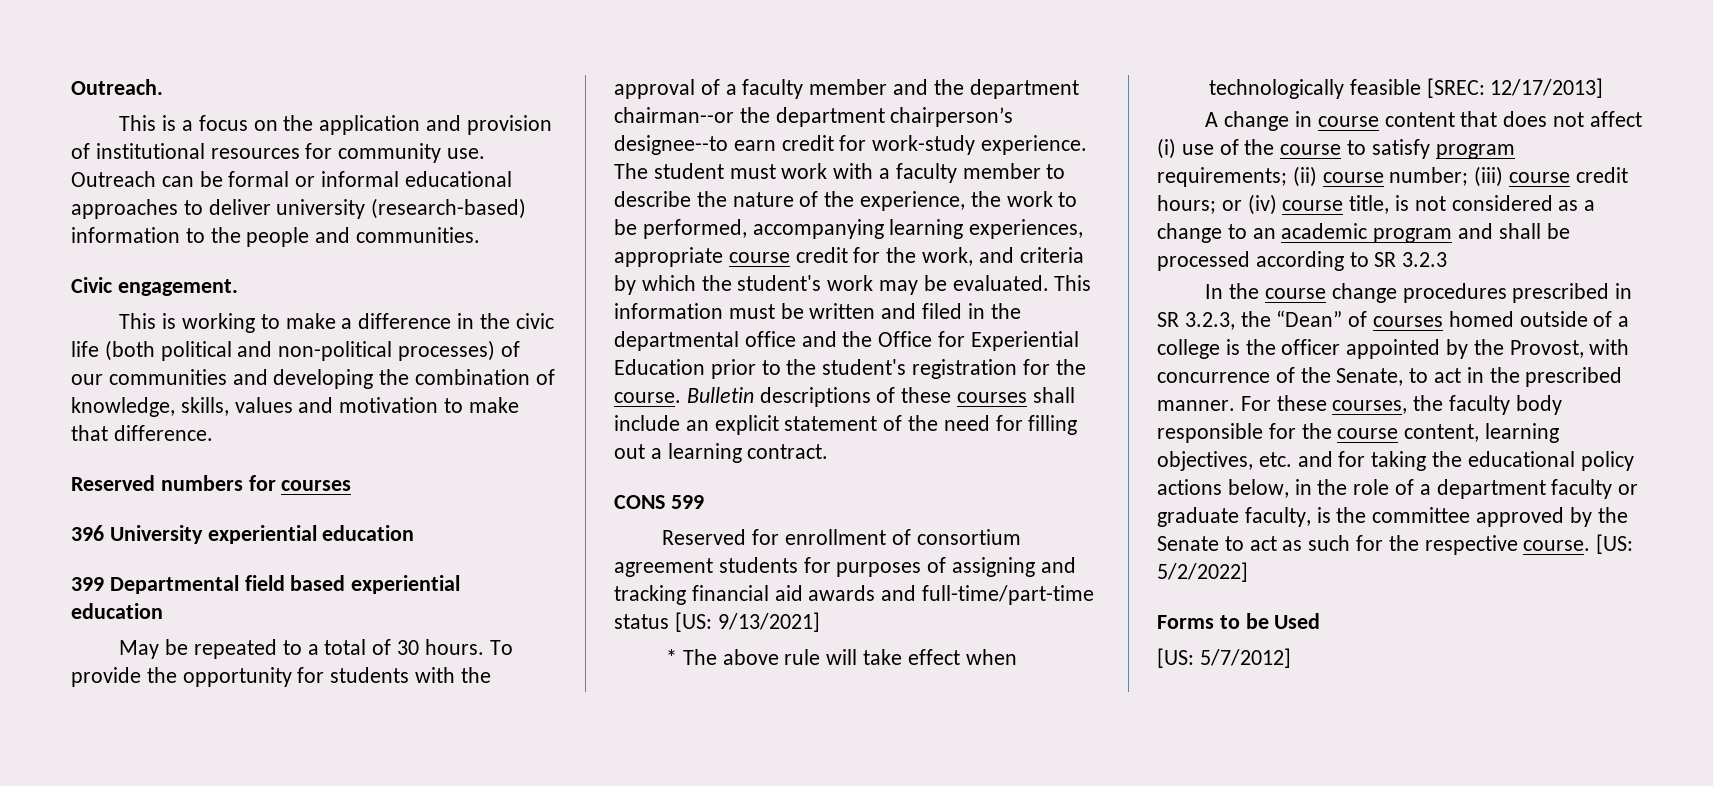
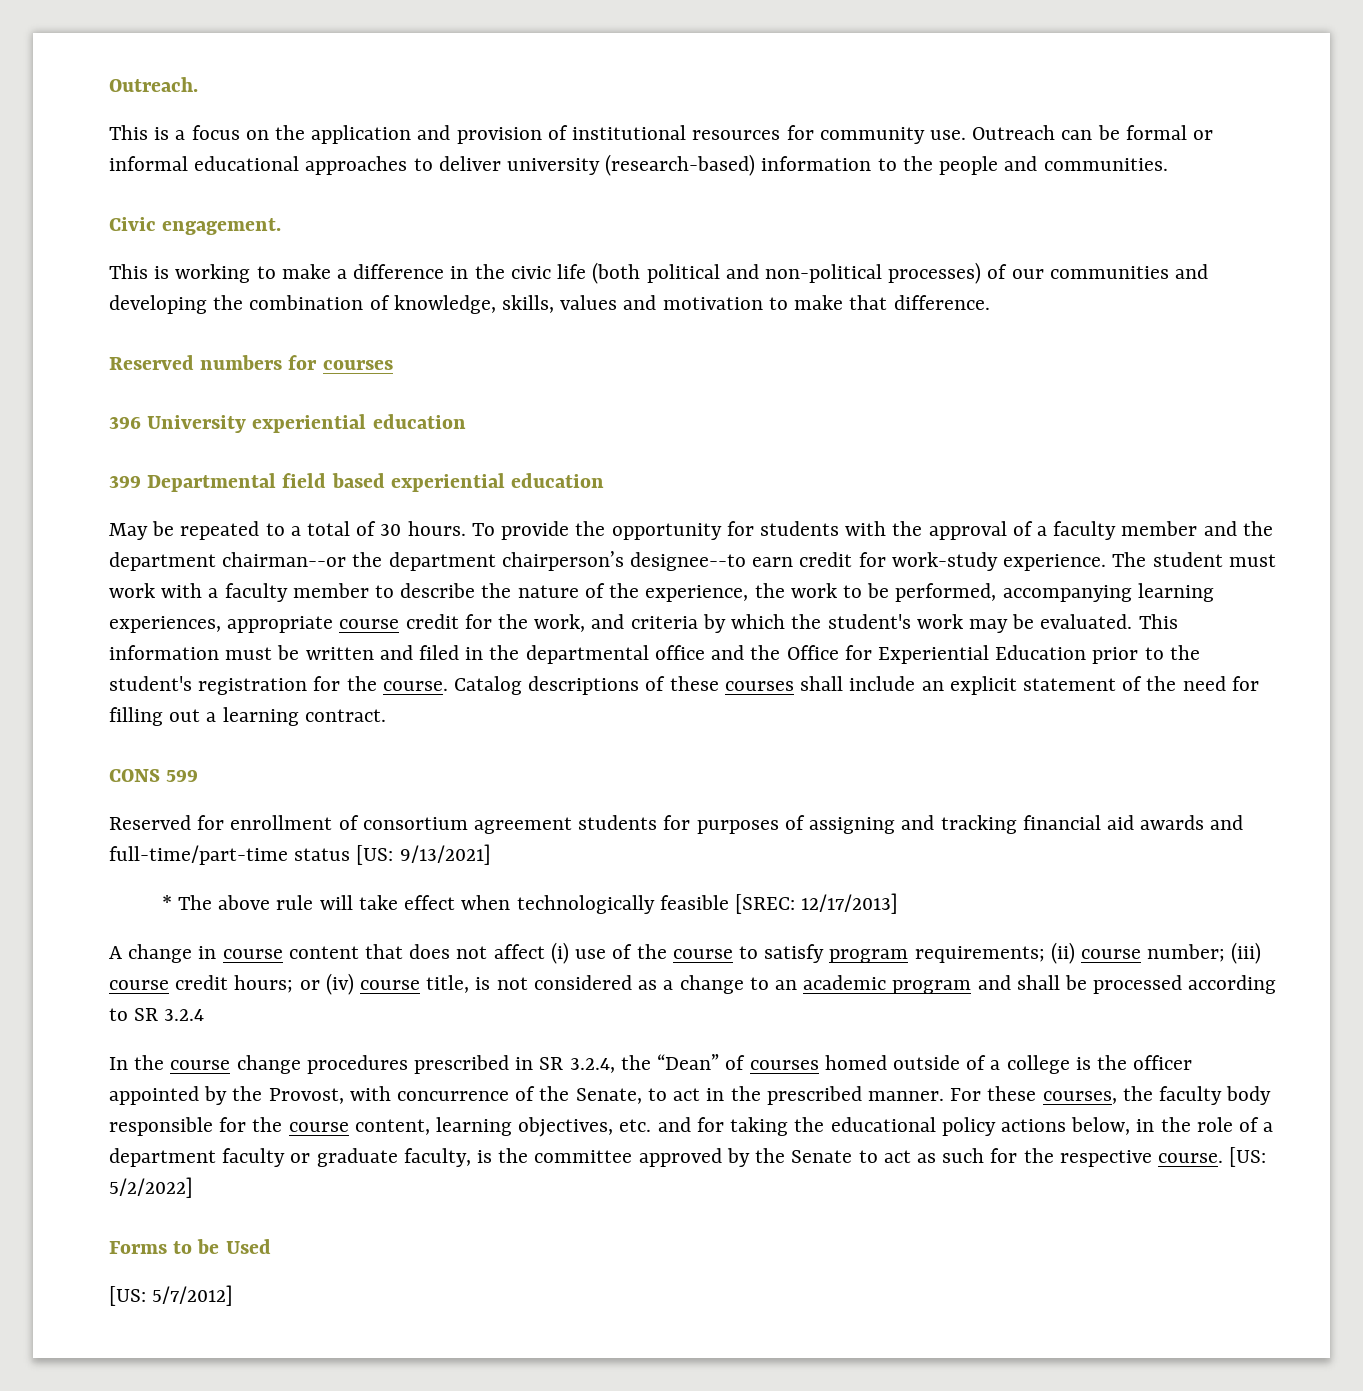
- Bulletin descriptions of these courses shall include an explicit statement of the need for filling out a learning contract.
+ Catalog descriptions of these courses shall include an explicit statement of the need for filling out a learning contract.
- A change in course content that does not affect (i) use of the course to satisfy program requirements; (ii) course number; (iii) course credit hours; or (iv) course title, is not considered as a change to an academic program and shall be processed according to SR 3.2.3
+ A change in course content that does not affect (i) use of the course to satisfy program requirements; (ii) course number; (iii) course credit hours; or (iv) course title, is not considered as a change to an academic program and shall be processed according to SR 3.2.4
- In the course change procedures prescribed in SR 3.2.3, the “Dean” of courses homed outside of a college is the officer appointed by the Provost, with concurrence of the Senate, to act in the prescribed manner.
+ In the course change procedures prescribed in SR 3.2.4, the “Dean” of courses homed outside of a college is the officer appointed by the Provost, with concurrence of the Senate, to act in the prescribed manner.

